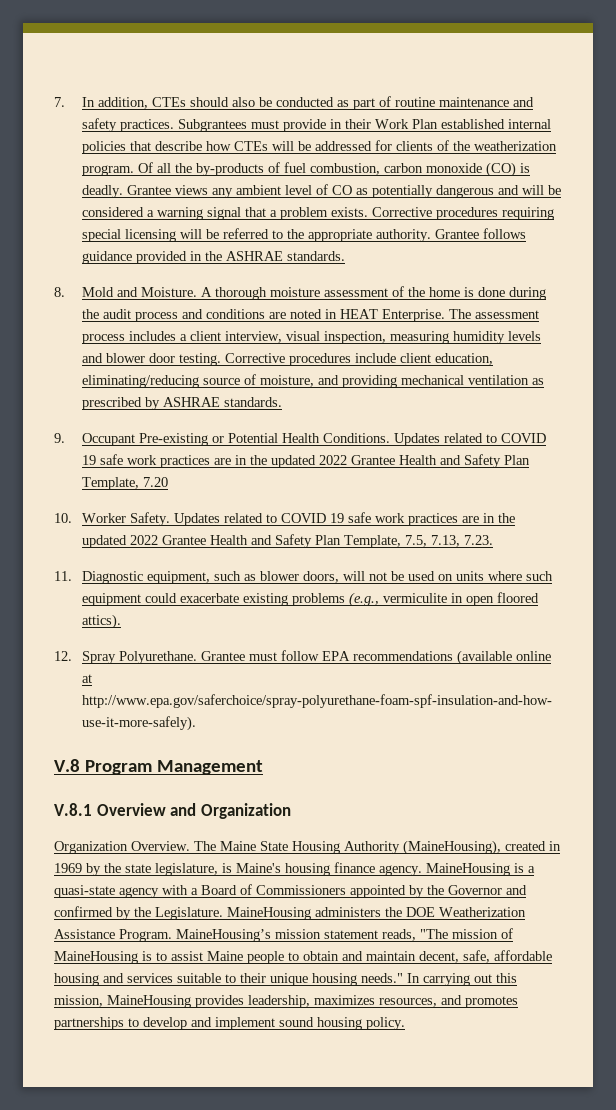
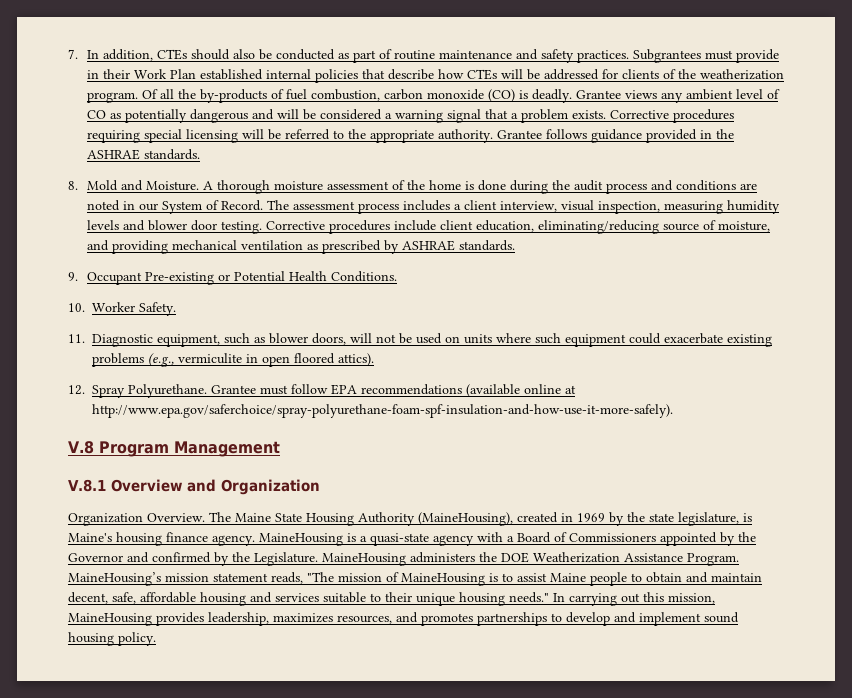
- A thorough moisture assessment of the home is done during the audit process and conditions are noted in HEAT Enterprise.
+ A thorough moisture assessment of the home is done during the audit process and conditions are noted in our System of Record.
- 9. Occupant Pre-existing or Potential Health Conditions. Updates related to COVID 19 safe work practices are in the updated 2022 Grantee Health and Safety Plan Template, 7.20
- 10. Worker Safety. Updates related to COVID 19 safe work practices are in the updated 2022 Grantee Health and Safety Plan Template, 7.5, 7.13, 7.23.
+ 9. Occupant Pre-existing or Potential Health Conditions.
+ 10. Worker Safety.

